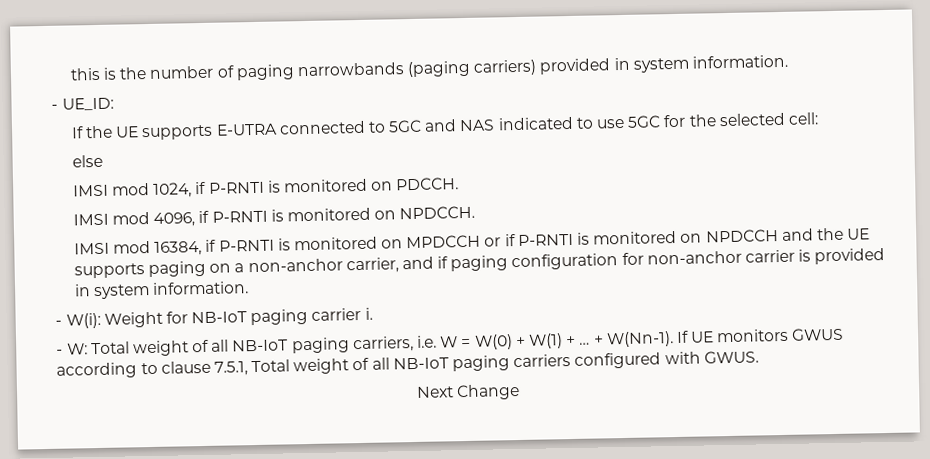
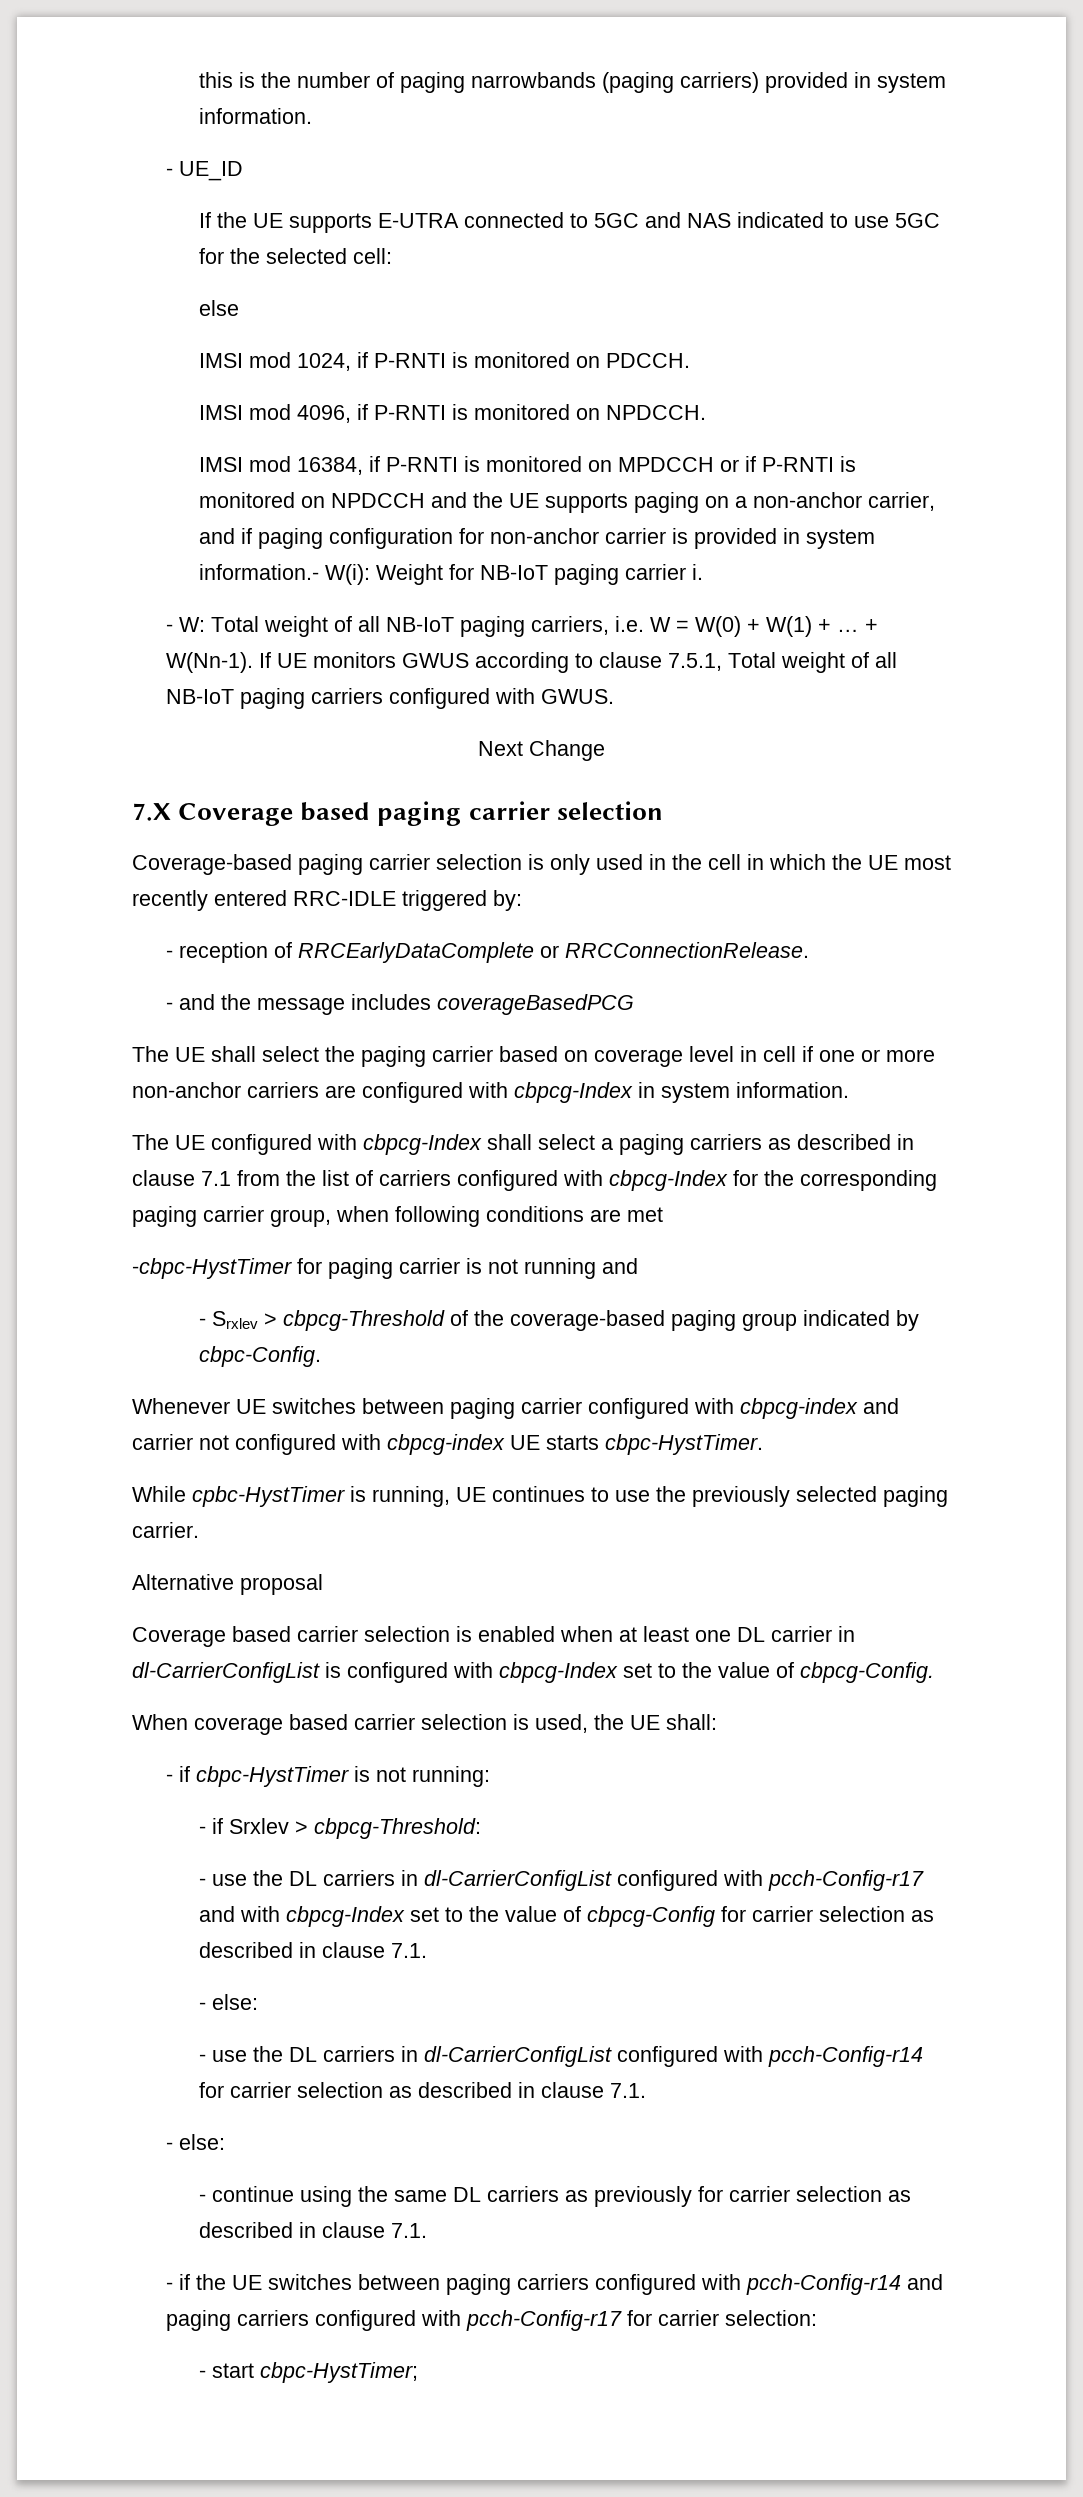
- - UE_ID:
+ - UE_ID
- IMSI mod 16384, if P-RNTI is monitored on MPDCCH or if P-RNTI is monitored on NPDCCH and the UE supports paging on a non-anchor carrier, and if paging configuration for non-anchor carrier is provided in system information.
- - W(i): Weight for NB-IoT paging carrier i.
+ IMSI mod 16384, if P-RNTI is monitored on MPDCCH or if P-RNTI is monitored on NPDCCH and the UE supports paging on a non-anchor carrier, and if paging configuration for non-anchor carrier is provided in system information.- W(i): Weight for NB-IoT paging carrier i.
+ 7.X Coverage based paging carrier selection
+ Coverage-based paging carrier selection is only used in the cell in which the UE most recently entered RRC-IDLE triggered by:
+ - reception of RRCEarlyDataComplete or RRCConnectionRelease.
+ - and the message includes coverageBasedPCG
+ The UE shall select the paging carrier based on coverage level in cell if one or more non-anchor carriers are configured with cbpcg-Index in system information.
+ The UE configured with cbpcg-Index shall select a paging carriers as described in clause 7.1 from the list of carriers configured with cbpcg-Index for the corresponding paging carrier group, when following conditions are met
+ -cbpc-HystTimer for paging carrier is not running and
+ - Srxlev > cbpcg-Threshold of the coverage-based paging group indicated by cbpc-Config.
+ Whenever UE switches between paging carrier configured with cbpcg-index and carrier not configured with cbpcg-index UE starts cbpc-HystTimer.
+ While cpbc-HystTimer is running, UE continues to use the previously selected paging carrier.
+ Alternative proposal
+ Coverage based carrier selection is enabled when at least one DL carrier in dl-CarrierConfigList is configured with cbpcg-Index set to the value of cbpcg-Config.
+ When coverage based carrier selection is used, the UE shall:
+ - if cbpc-HystTimer is not running:
+ - if Srxlev > cbpcg-Threshold:
+ - use the DL carriers in dl-CarrierConfigList configured with pcch-Config-r17 and with cbpcg-Index set to the value of cbpcg-Config for carrier selection as described in clause 7.1.
+ - else:
+ - use the DL carriers in dl-CarrierConfigList configured with pcch-Config-r14 for carrier selection as described in clause 7.1.
+ - else:
+ - continue using the same DL carriers as previously for carrier selection as described in clause 7.1.
+ - if the UE switches between paging carriers configured with pcch-Config-r14 and paging carriers configured with pcch-Config-r17 for carrier selection:
+ - start cbpc-HystTimer;

